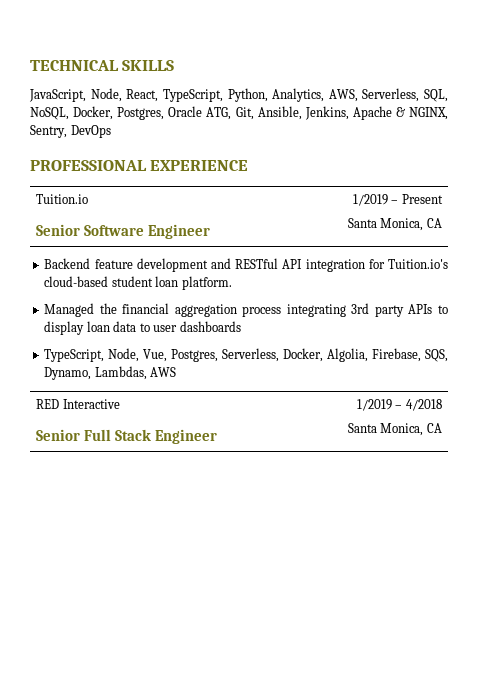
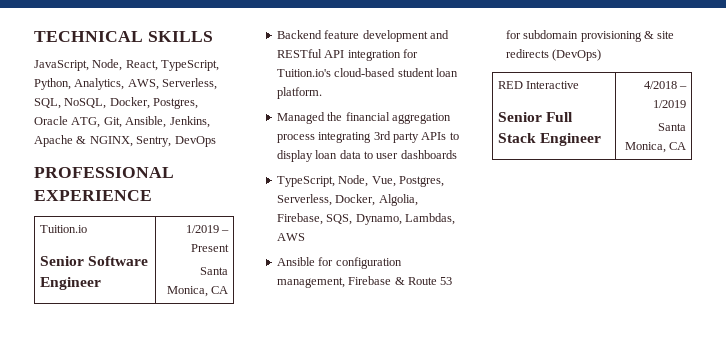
+ Ansible for configuration management, Firebase & Route 53 for subdomain provisioning & site redirects (DevOps)
  RED Interactive
- Senior Full Stack Engineer | 1/2019 – 4/2018
+ Senior Full Stack Engineer | 4/2018 – 1/2019

